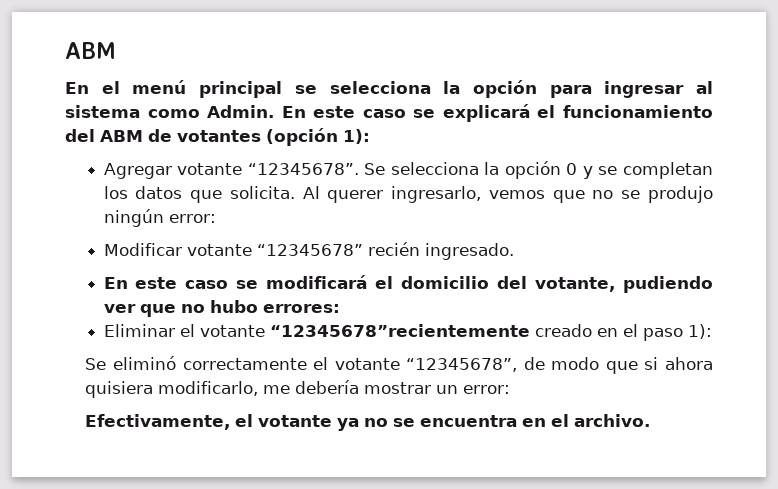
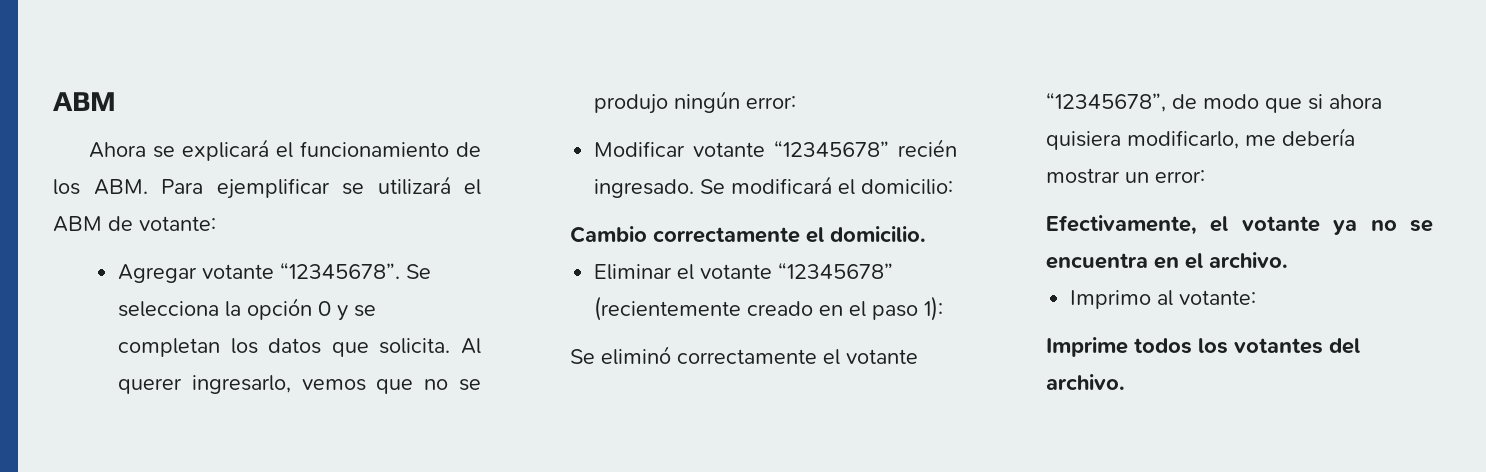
- En el menú principal se selecciona la opción para ingresar al sistema como Admin. En este caso se explicará el funcionamiento del ABM de votantes (opción 1):
+ Ahora se explicará el funcionamiento de los ABM. Para ejemplificar se utilizará el ABM de votante:
- Modificar votante “12345678” recién ingresado.
- En este caso se modificará el domicilio del votante, pudiendo ver que no hubo errores:
+ Modificar votante “12345678” recién ingresado. Se modificará el domicilio:
+ Cambio correctamente el domicilio.
- Eliminar el votante “12345678”recientemente creado en el paso 1):
+ Eliminar el votante “12345678” (recientemente creado en el paso 1):
+ Imprimo al votante:
+ Imprime todos los votantes del archivo.

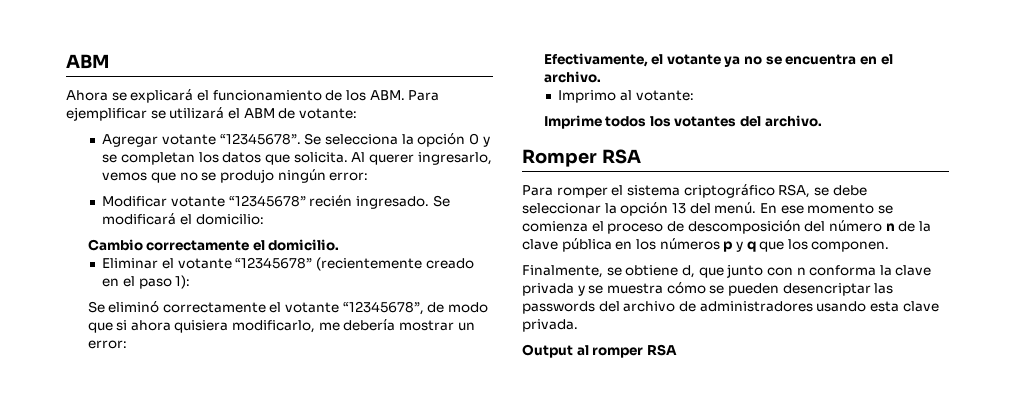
+ Romper RSA
+ Para romper el sistema criptográfico RSA, se debe seleccionar la opción 13 del menú. En ese momento se comienza el proceso de descomposición del número n de la clave pública en los números p y q que los componen.
+ Finalmente, se obtiene d, que junto con n conforma la clave privada y se muestra cómo se pueden desencriptar las passwords del archivo de administradores usando esta clave privada.
+ Output al romper RSA

